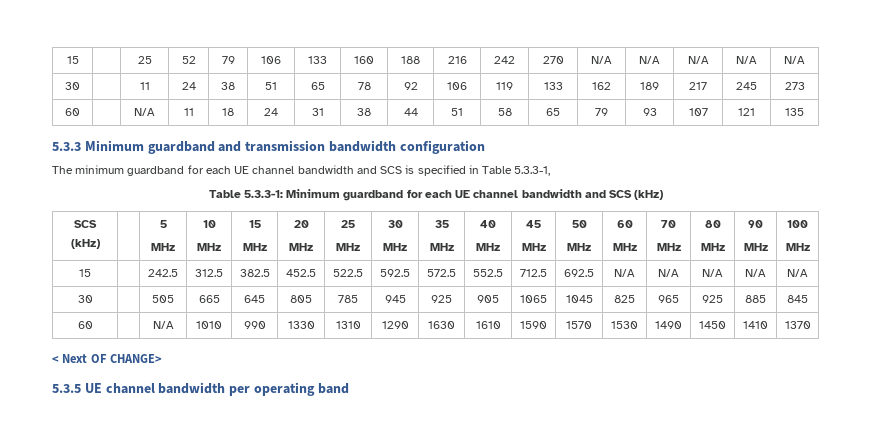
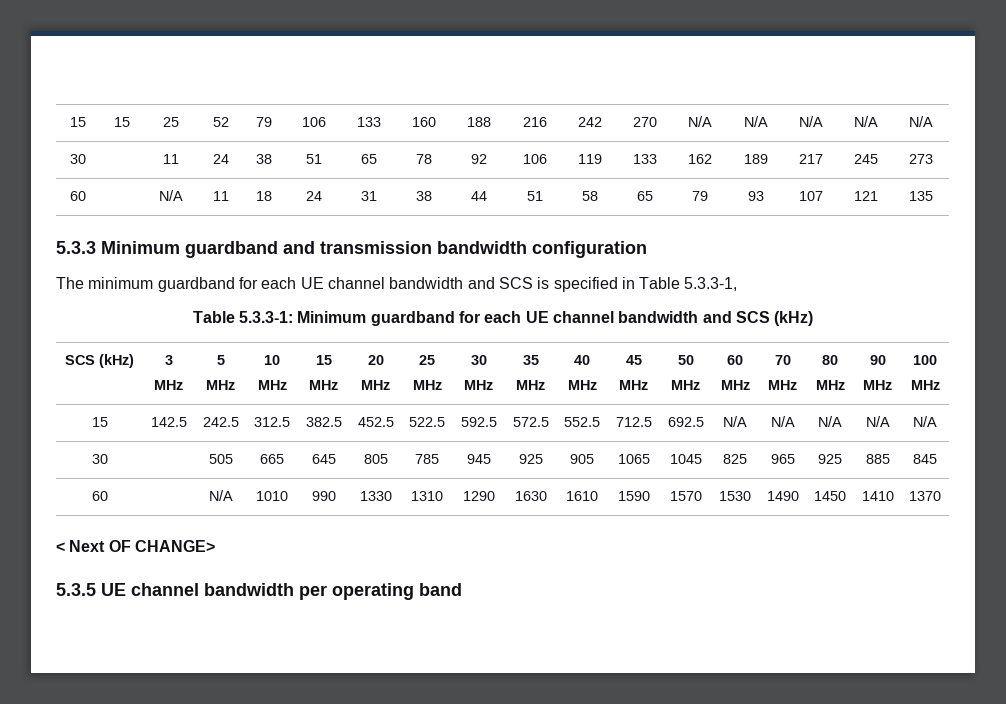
- 15 | | 25 | 52 | 79 | 106 | 133 | 160 | 188 | 216 | 242 | 270 | N/A | N/A | N/A | N/A | N/A
+ 15 | 15 | 25 | 52 | 79 | 106 | 133 | 160 | 188 | 216 | 242 | 270 | N/A | N/A | N/A | N/A | N/A
- SCS (kHz) | | 5
+ SCS (kHz) | 3
+ MHz | 5
- 15 | | 242.5 | 312.5 | 382.5 | 452.5 | 522.5 | 592.5 | 572.5 | 552.5 | 712.5 | 692.5 | N/A | N/A | N/A | N/A | N/A
+ 15 | 142.5 | 242.5 | 312.5 | 382.5 | 452.5 | 522.5 | 592.5 | 572.5 | 552.5 | 712.5 | 692.5 | N/A | N/A | N/A | N/A | N/A

